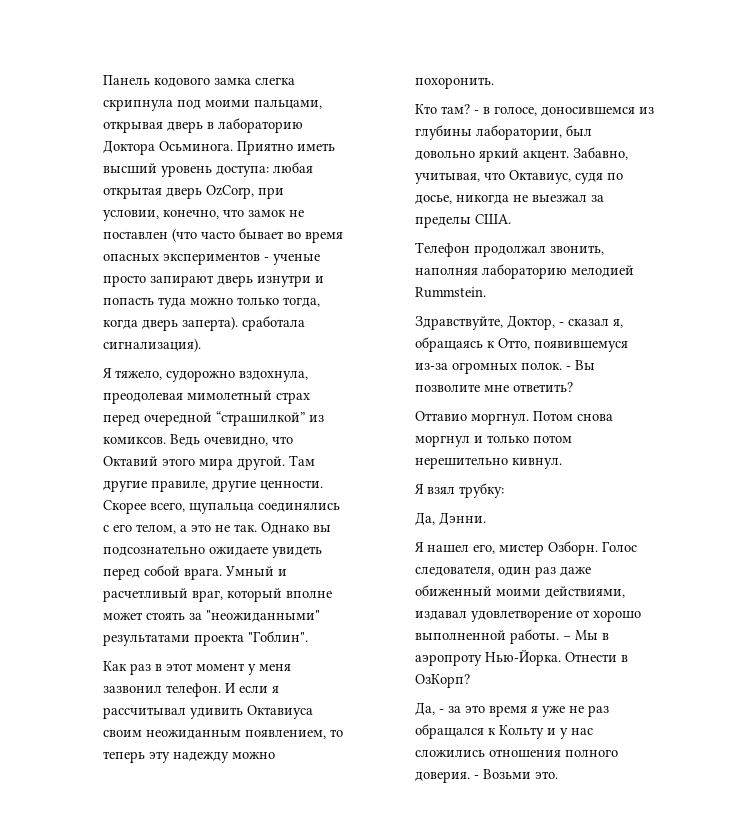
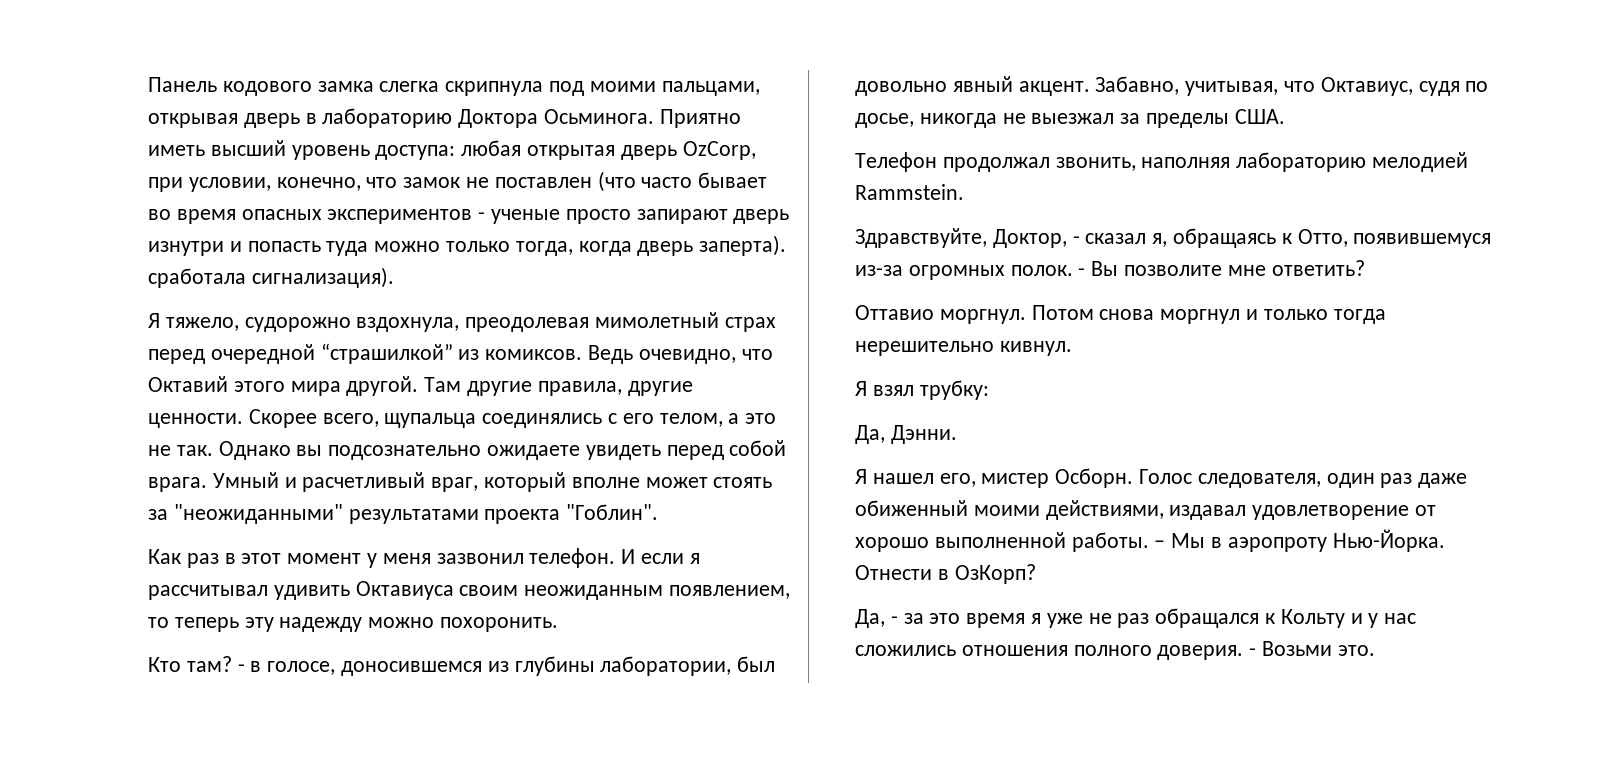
- Там другие правиле, другие ценности.
+ Там другие правила, другие ценности.
- - в голосе, доносившемся из глубины лаборатории, был довольно яркий акцент.
+ - в голосе, доносившемся из глубины лаборатории, был довольно явный акцент.
- Телефон продолжал звонить, наполняя лабораторию мелодией Rummstein.
+ Телефон продолжал звонить, наполняя лабораторию мелодией Rammstein.
- Потом снова моргнул и только потом нерешительно кивнул.
+ Потом снова моргнул и только тогда нерешительно кивнул.
- Я нашел его, мистер Озборн.
+ Я нашел его, мистер Осборн.

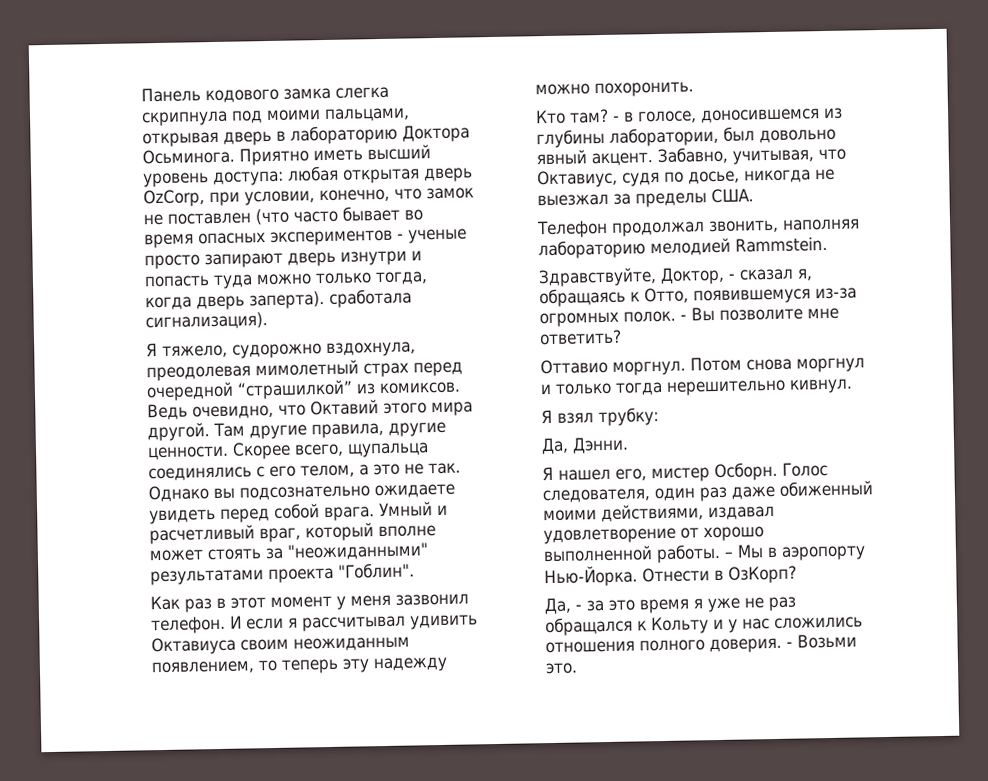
- – Мы в аэропроту Нью-Йорка.
+ – Мы в аэропорту Нью-Йорка.

